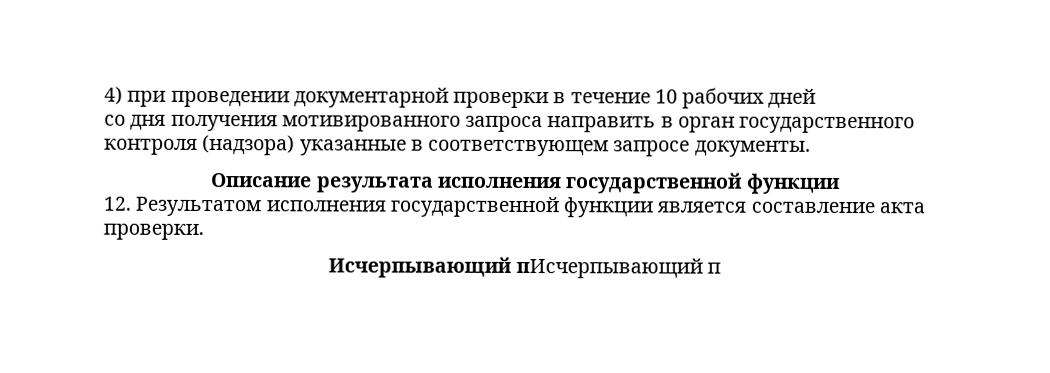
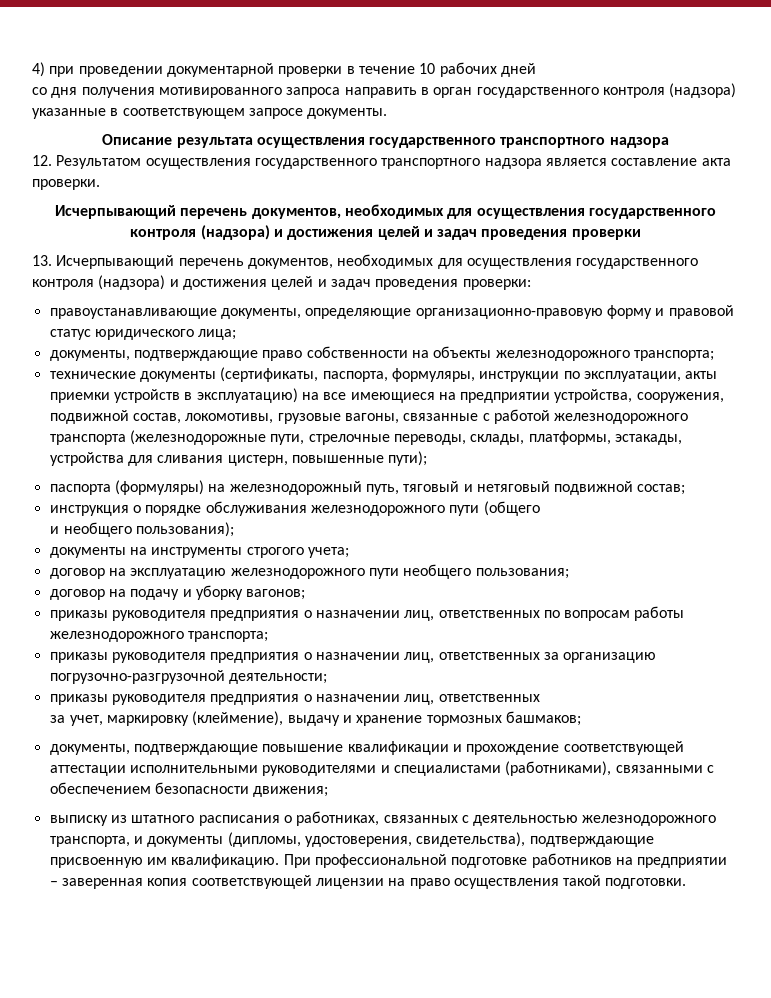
- Описание результата исполнения государственной функции
- 12. Результатом исполнения государственной функции является составление акта проверки.
+ Описание результата осуществления государственного транспортного надзора
+ 12. Результатом осуществления государственного транспортного надзора является составление акта проверки.
- Исчерпывающий пИсчерпывающий п
+ Исчерпывающий перечень документов, необходимых для осуществления государственного контроля (надзора) и достижения целей и задач проведения проверки
+ 13. Исчерпывающий перечень документов, необходимых для осуществления государственного контроля (надзора) и достижения целей и задач проведения проверки:
+ правоустанавливающие документы, определяющие организационно-правовую форму и правовой статус юридического лица;
+ документы, подтверждающие право собственности на объекты железнодорожного транспорта;
+ технические документы (сертификаты, паспорта, формуляры, инструкции по эксплуатации, акты приемки устройств в эксплуатацию) на все имеющиеся на предприятии устройства, сооружения, подвижной состав, локомотивы, грузовые вагоны, связанные с работой железнодорожного транспорта (железнодорожные пути, стрелочные переводы, склады, платформы, эстакады, устройства для сливания цистерн, повышенные пути);
+ паспорта (формуляры) на железнодорожный путь, тяговый и нетяговый подвижной состав;
+ инструкция о порядке обслуживания железнодорожного пути (общего
+ и необщего пользования);
+ документы на инструменты строгого учета;
+ договор на эксплуатацию железнодорожного пути необщего пользования;
+ договор на подачу и уборку вагонов;
+ приказы руководителя предприятия о назначении лиц, ответственных по вопросам работы железнодорожного транспорта;
+ приказы руководителя предприятия о назначении лиц, ответственных за организацию погрузочно-разгрузочной деятельности;
+ приказы руководителя предприятия о назначении лиц, ответственных
+ за учет, маркировку (клеймение), выдачу и хранение тормозных башмаков;
+ документы, подтверждающие повышение квалификации и прохождение соответствующей аттестации исполнительными руководителями и специалистами (работниками), связанными с обеспечением безопасности движения;
+ выписку из штатного расписания о работниках, связанных с деятельностью железнодорожного транспорта, и документы (дипломы, удостоверения, свидетельства), подтверждающие присвоенную им квалификацию. При профессиональной подготовке работников на предприятии – заверенная копия соответствующей лицензии на право осуществления такой подготовки.

